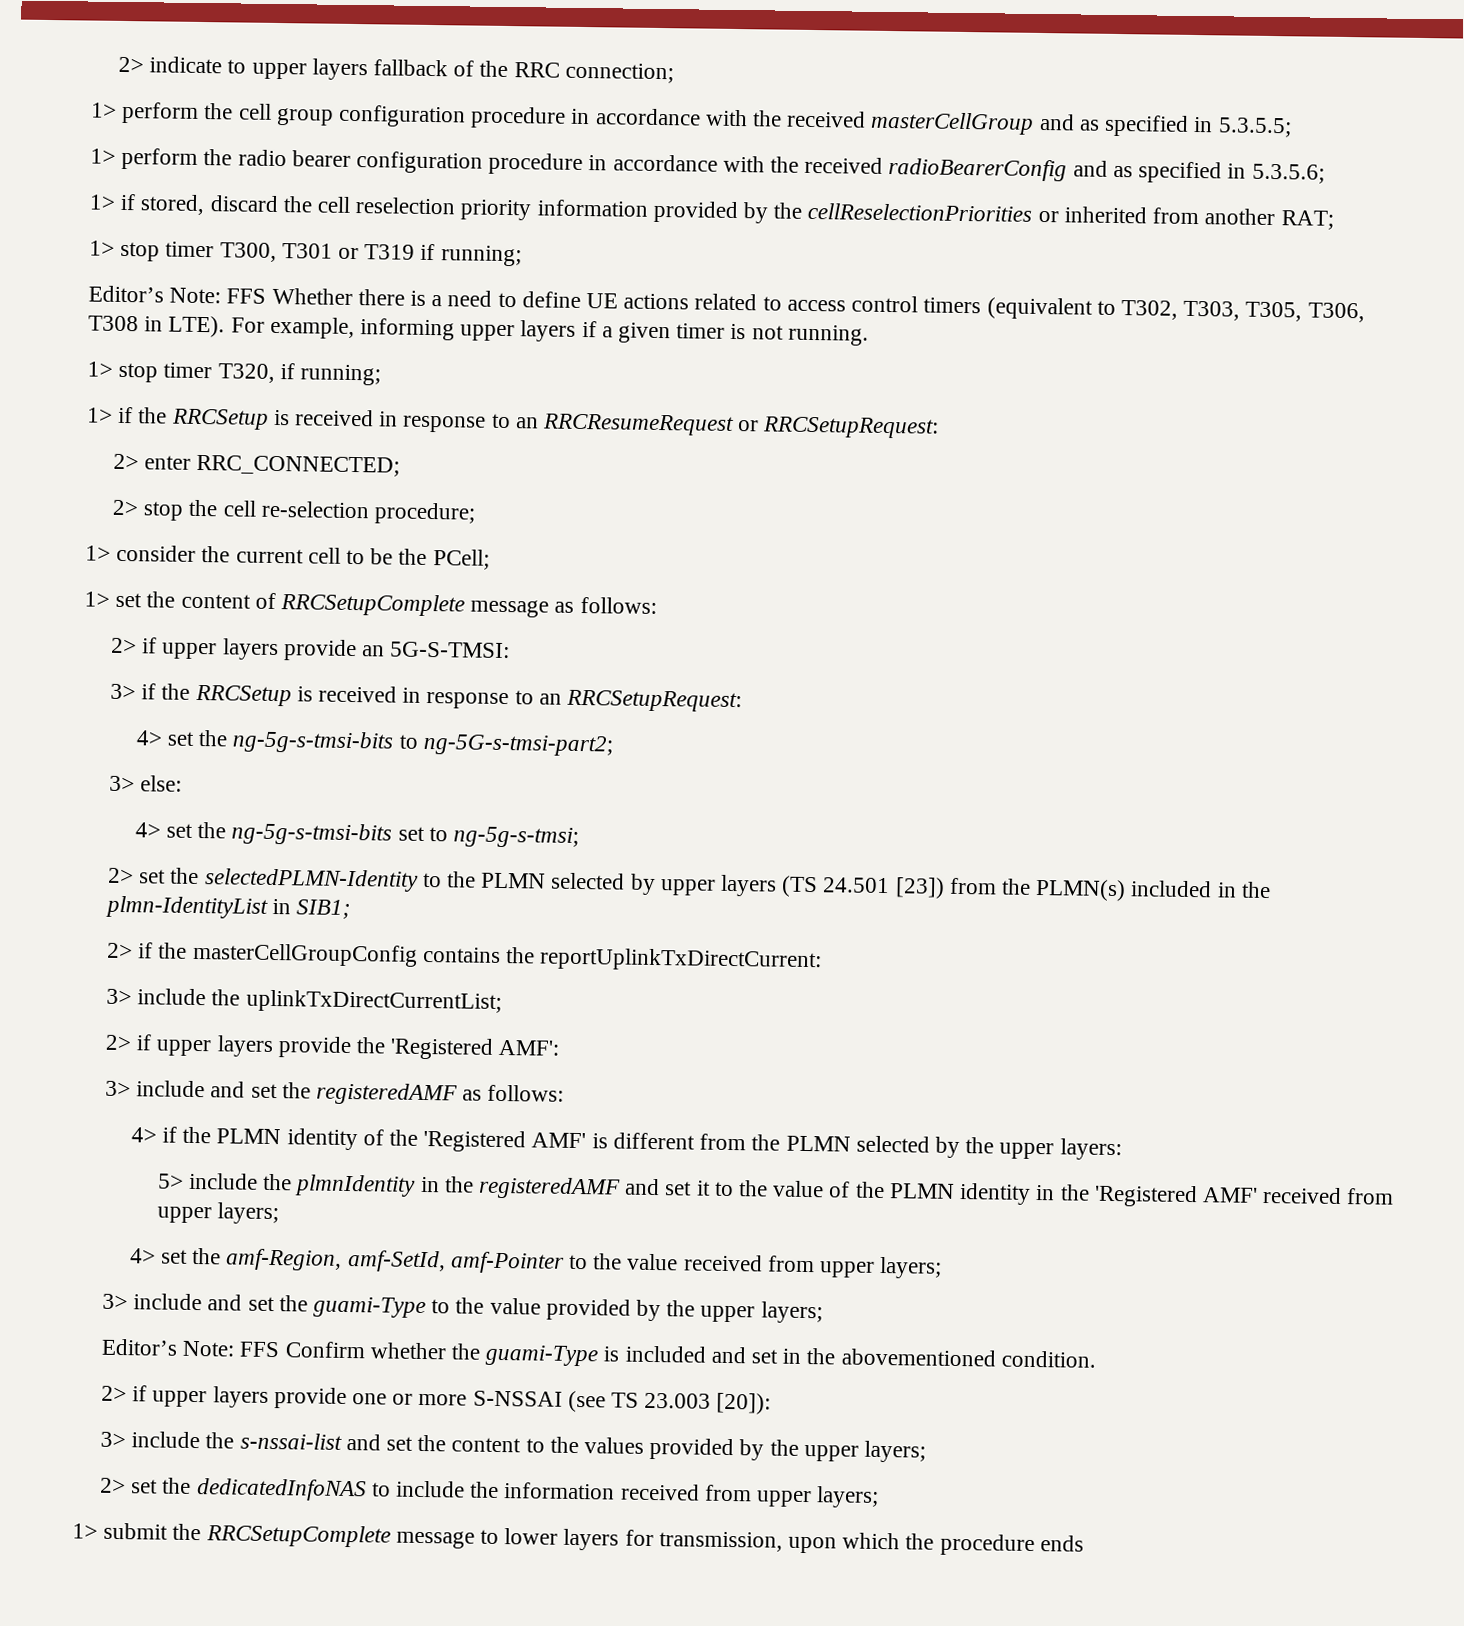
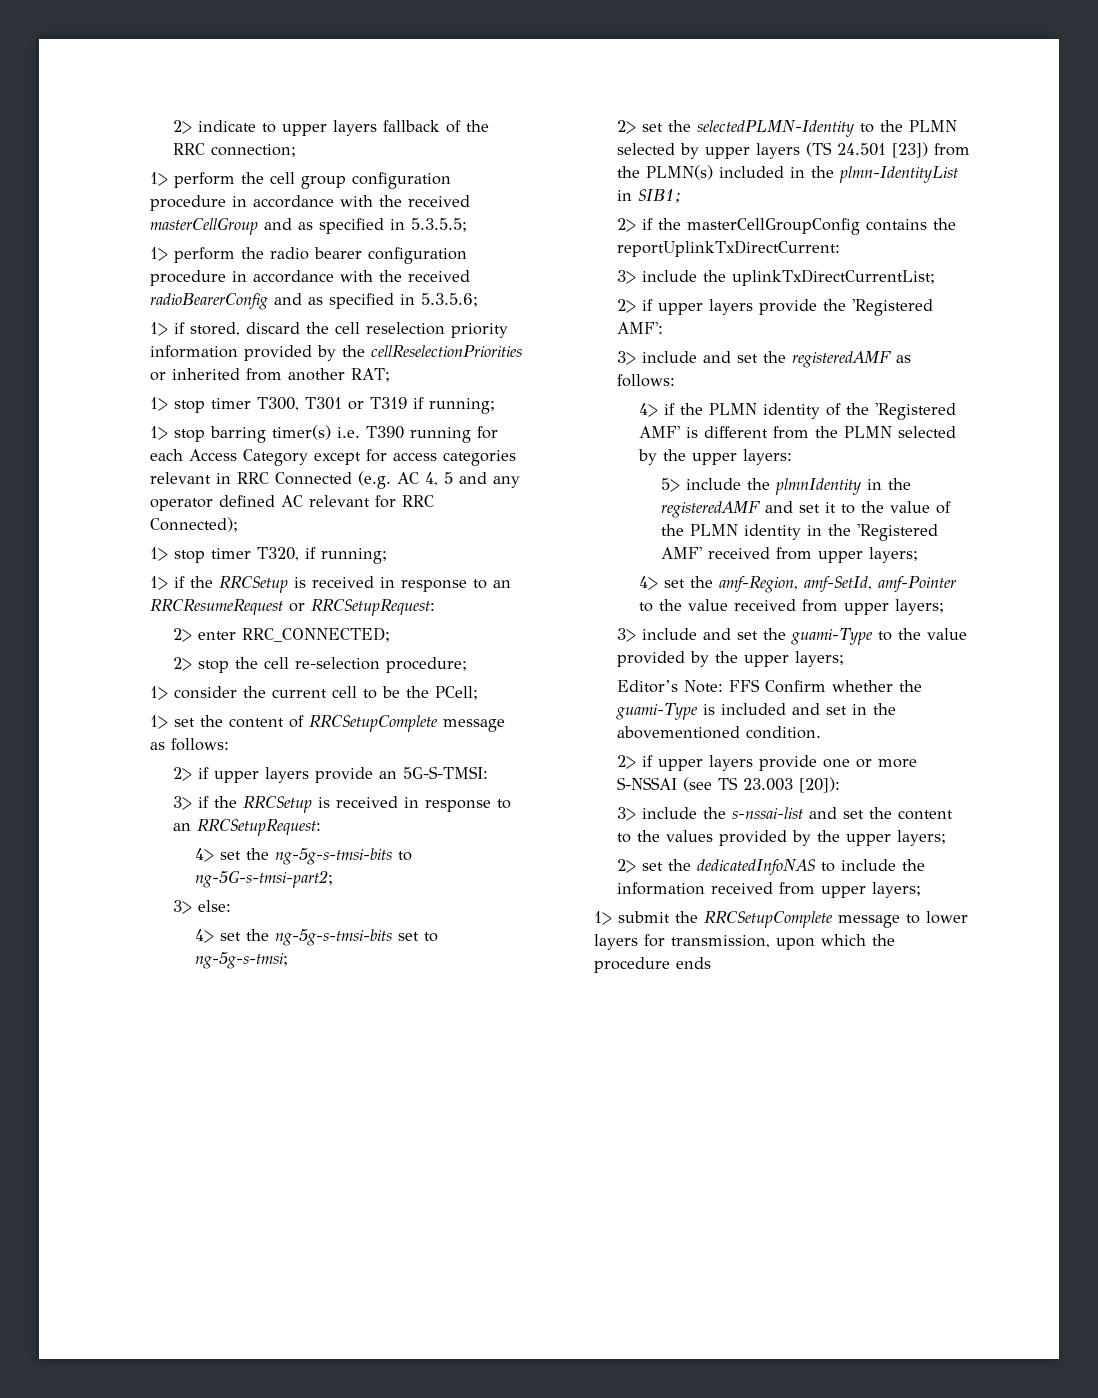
- Editor’s Note: FFS Whether there is a need to define UE actions related to access control timers (equivalent to T302, T303, T305, T306, T308 in LTE). For example, informing upper layers if a given timer is not running.
+ 1> stop barring timer(s) i.e. T390 running for each Access Category except for access categories relevant in RRC Connected (e.g. AC 4, 5 and any operator defined AC relevant for RRC Connected);

